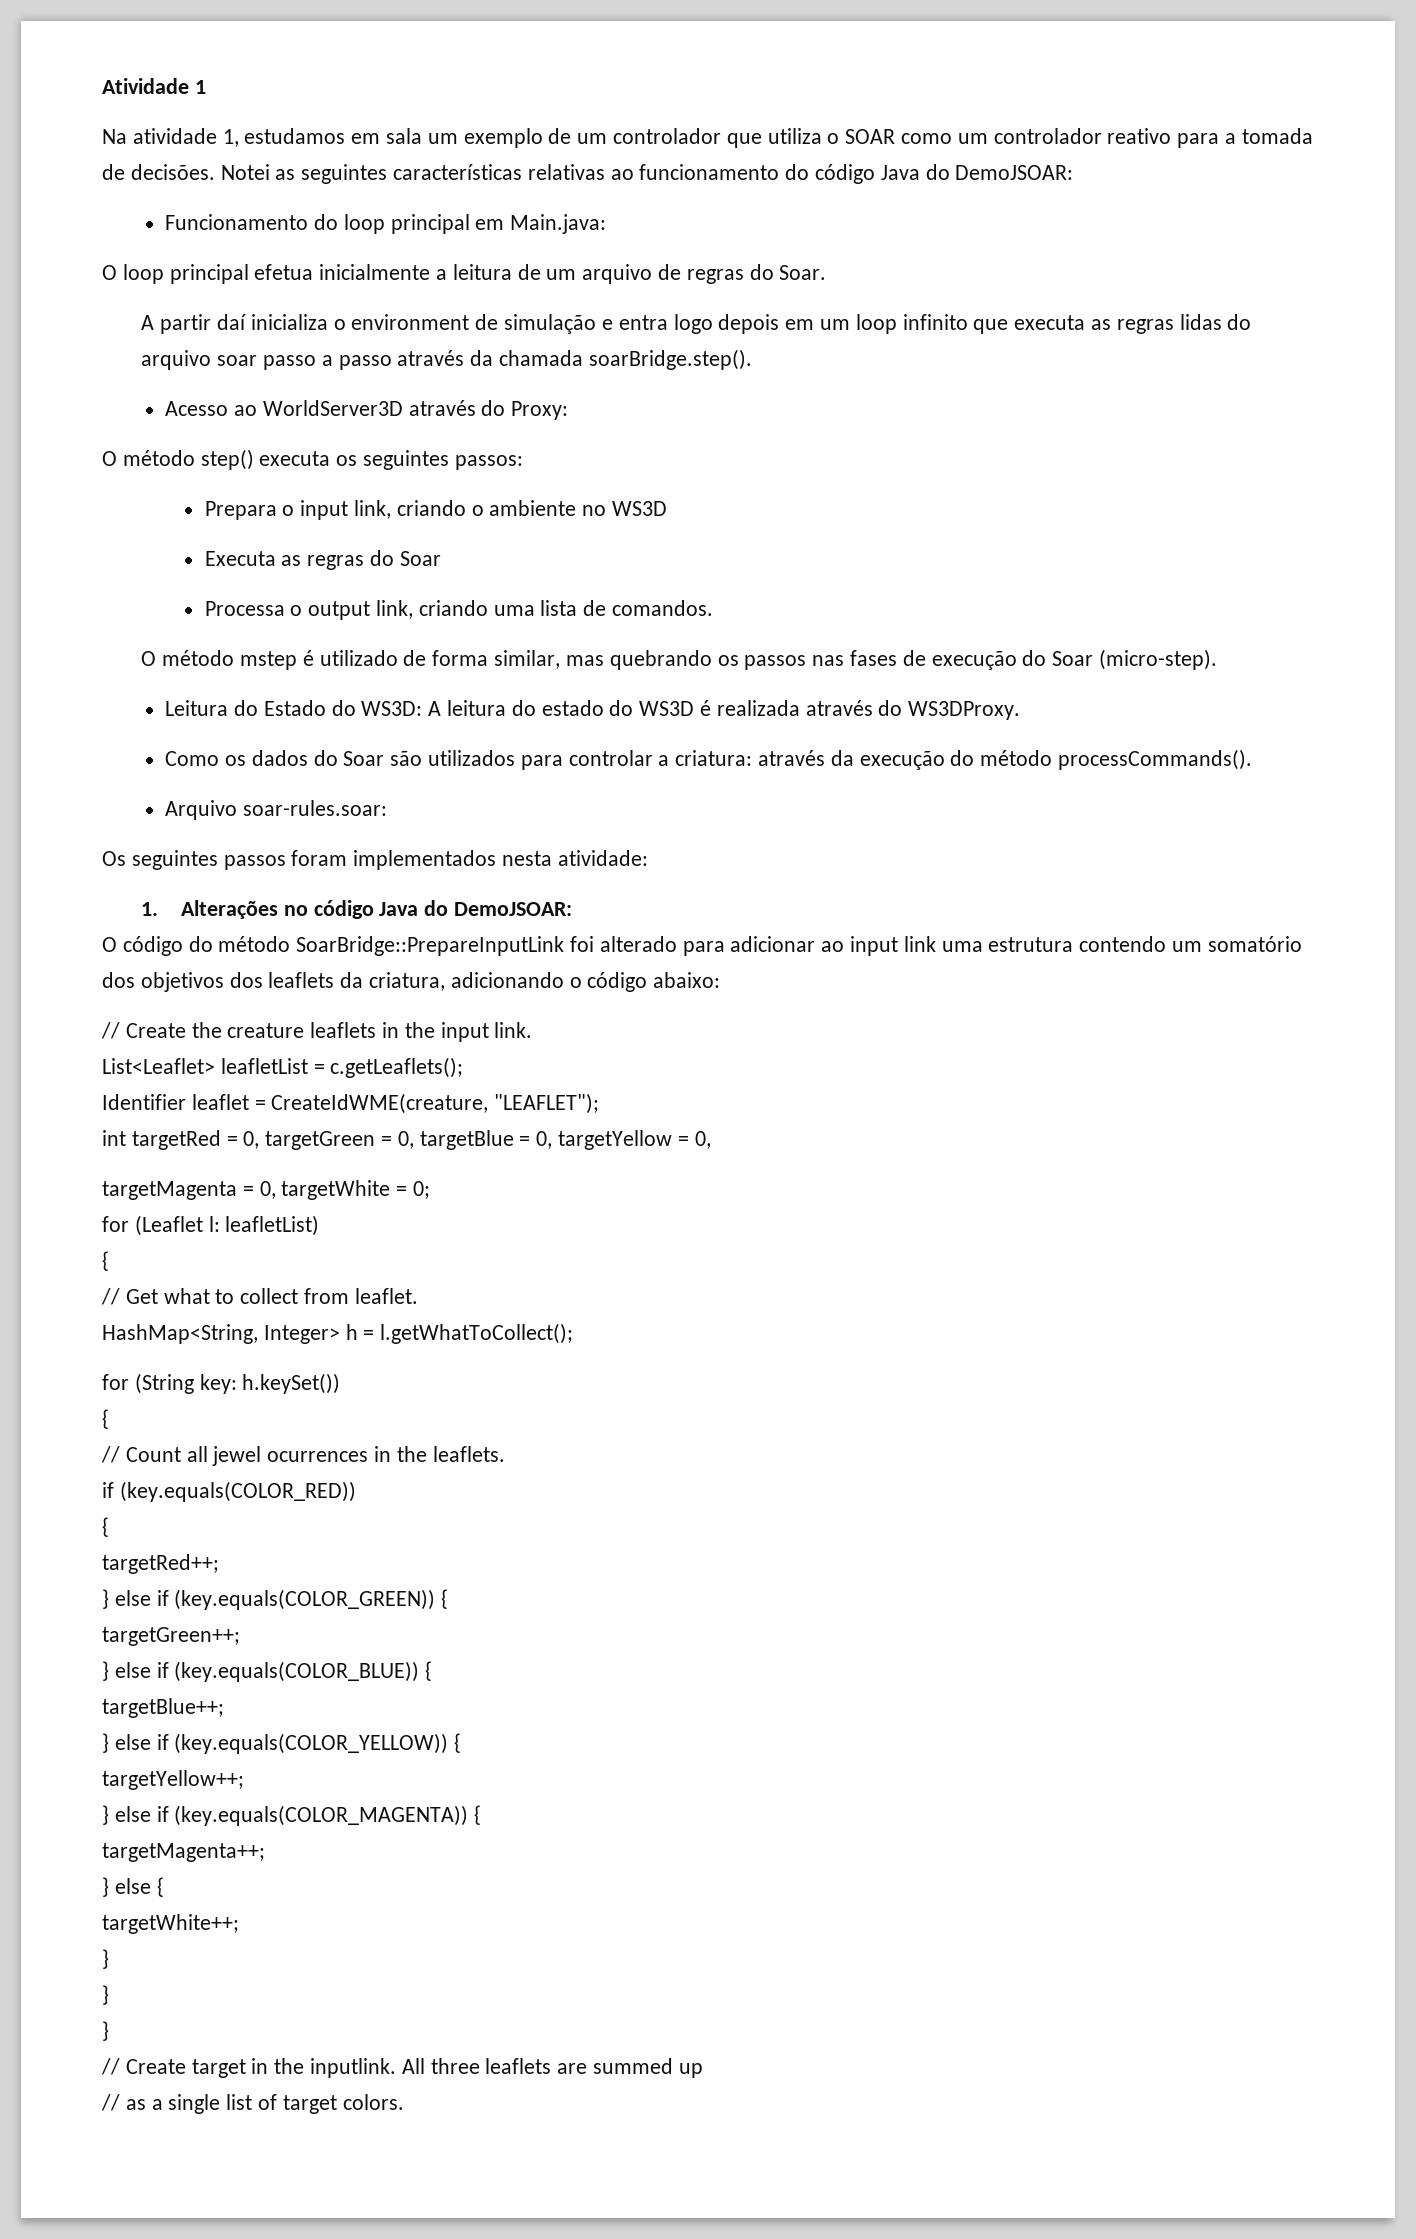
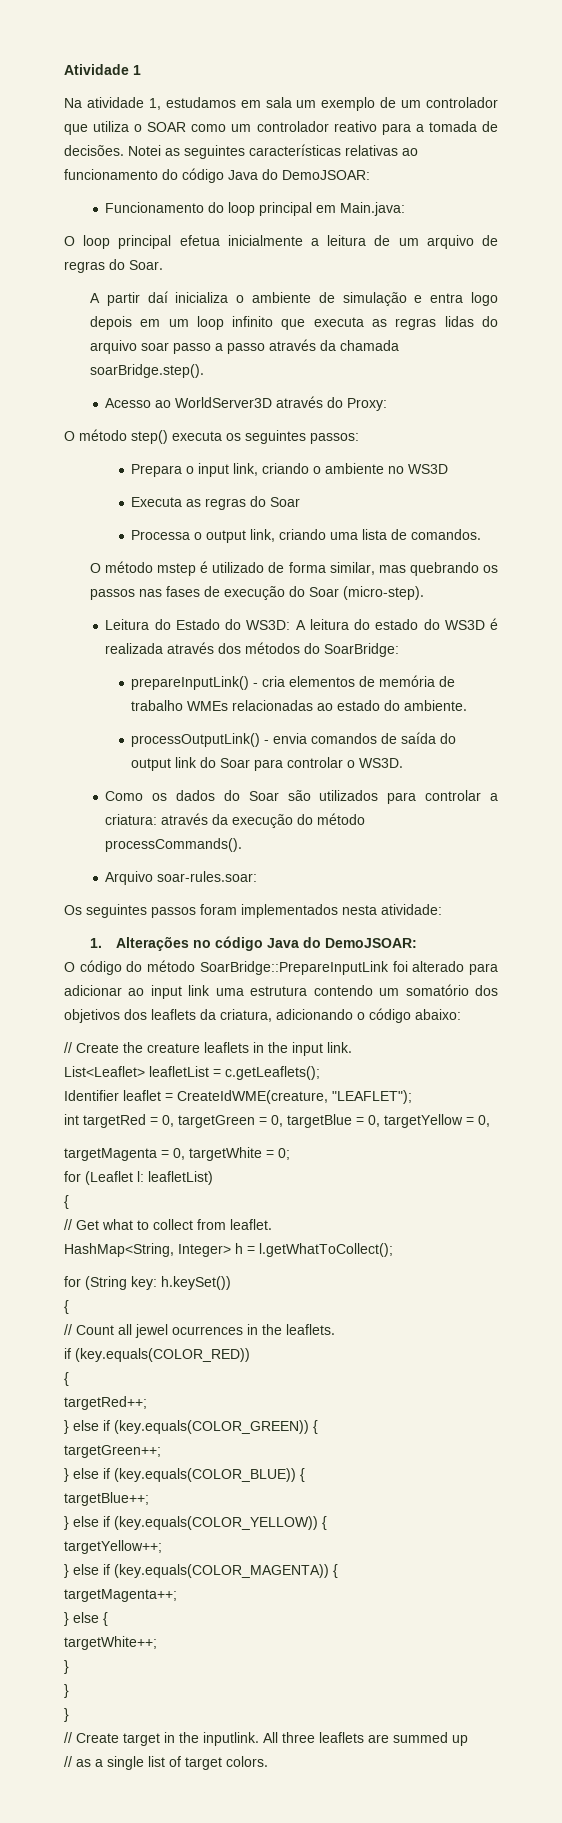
- A partir daí inicializa o environment de simulação e entra logo depois em um loop infinito que executa as regras lidas do arquivo soar passo a passo através da chamada soarBridge.step().
+ A partir daí inicializa o ambiente de simulação e entra logo depois em um loop infinito que executa as regras lidas do arquivo soar passo a passo através da chamada soarBridge.step().
- Leitura do Estado do WS3D: A leitura do estado do WS3D é realizada através do WS3DProxy.
+ Leitura do Estado do WS3D: A leitura do estado do WS3D é realizada através dos métodos do SoarBridge:
+ prepareInputLink() - cria elementos de memória de trabalho WMEs relacionadas ao estado do ambiente.
+ processOutputLink() - envia comandos de saída do output link do Soar para controlar o WS3D.

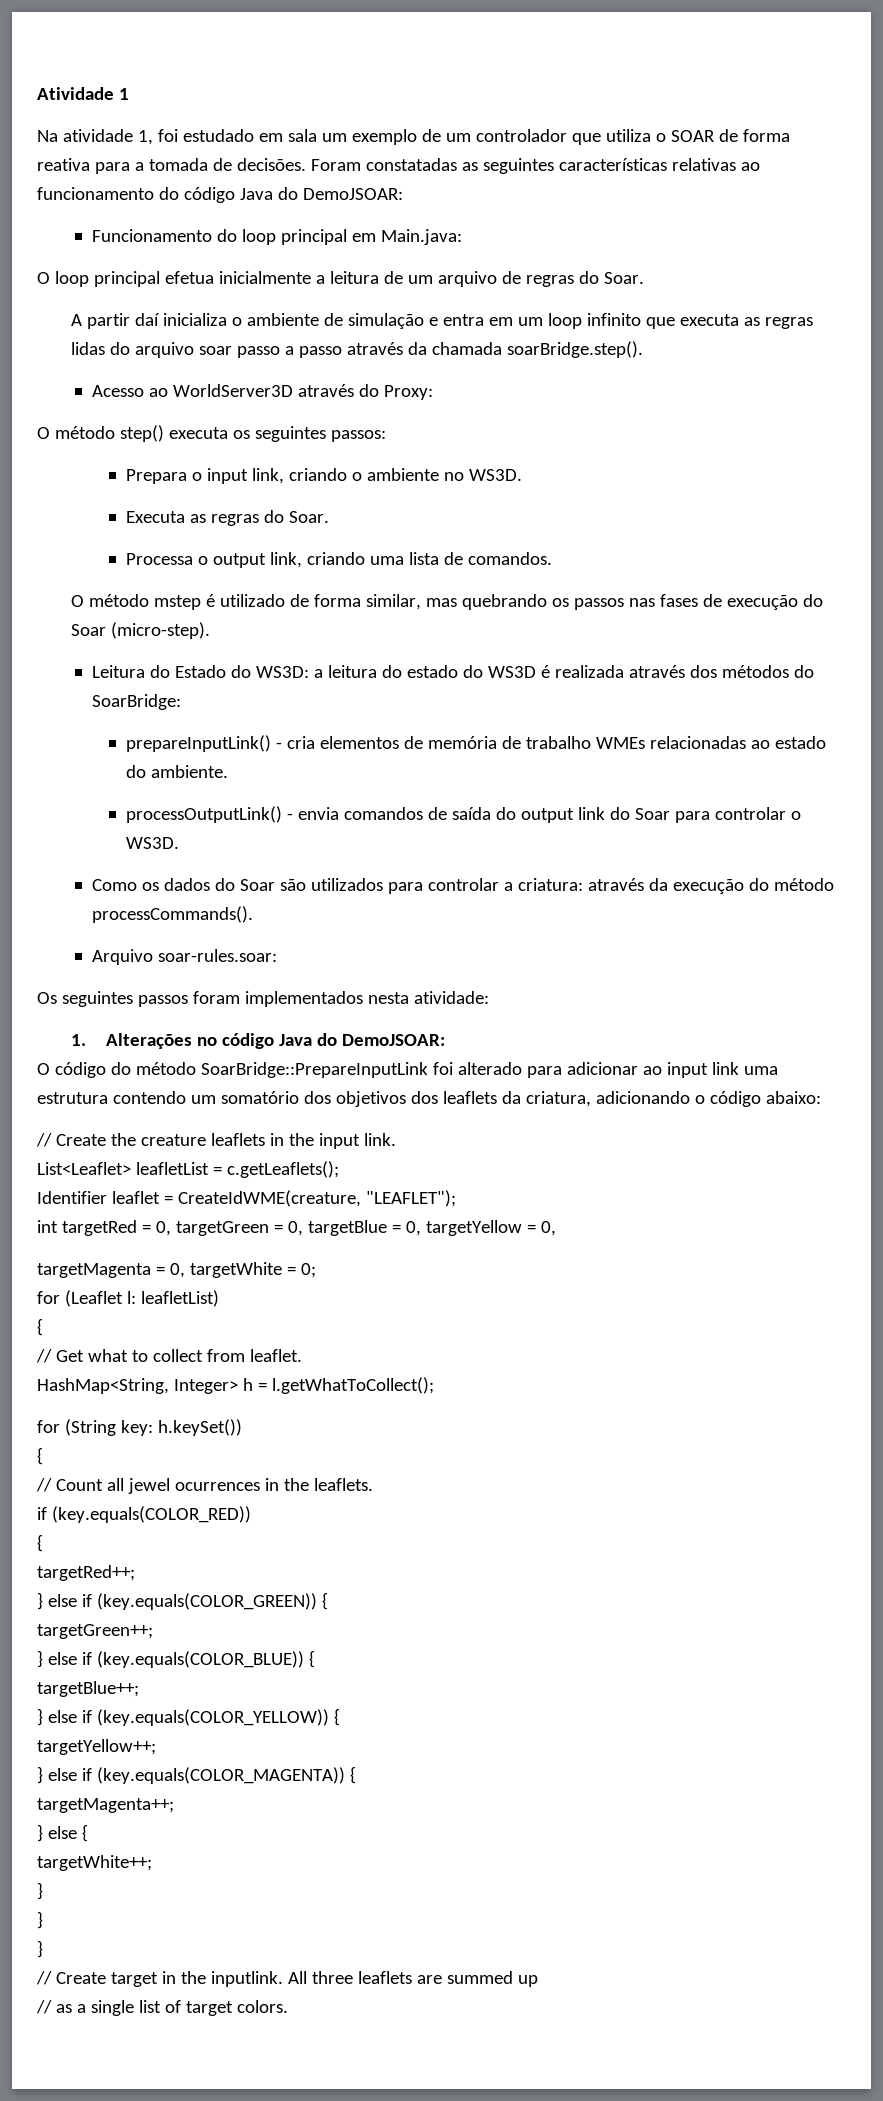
- Na atividade 1, estudamos em sala um exemplo de um controlador que utiliza o SOAR como um controlador reativo para a tomada de decisões.
+ Na atividade 1, foi estudado em sala um exemplo de um controlador que utiliza o SOAR de forma reativa para a tomada de decisões.
- Notei as seguintes características relativas ao funcionamento do código Java do DemoJSOAR:
+ Foram constatadas as seguintes características relativas ao funcionamento do código Java do DemoJSOAR:
- A partir daí inicializa o ambiente de simulação e entra logo depois em um loop infinito que executa as regras lidas do arquivo soar passo a passo através da chamada soarBridge.step().
+ A partir daí inicializa o ambiente de simulação e entra em um loop infinito que executa as regras lidas do arquivo soar passo a passo através da chamada soarBridge.step().
- Prepara o input link, criando o ambiente no WS3D
+ Prepara o input link, criando o ambiente no WS3D.
- Executa as regras do Soar
+ Executa as regras do Soar.
- Leitura do Estado do WS3D: A leitura do estado do WS3D é realizada através dos métodos do SoarBridge:
+ Leitura do Estado do WS3D: a leitura do estado do WS3D é realizada através dos métodos do SoarBridge:

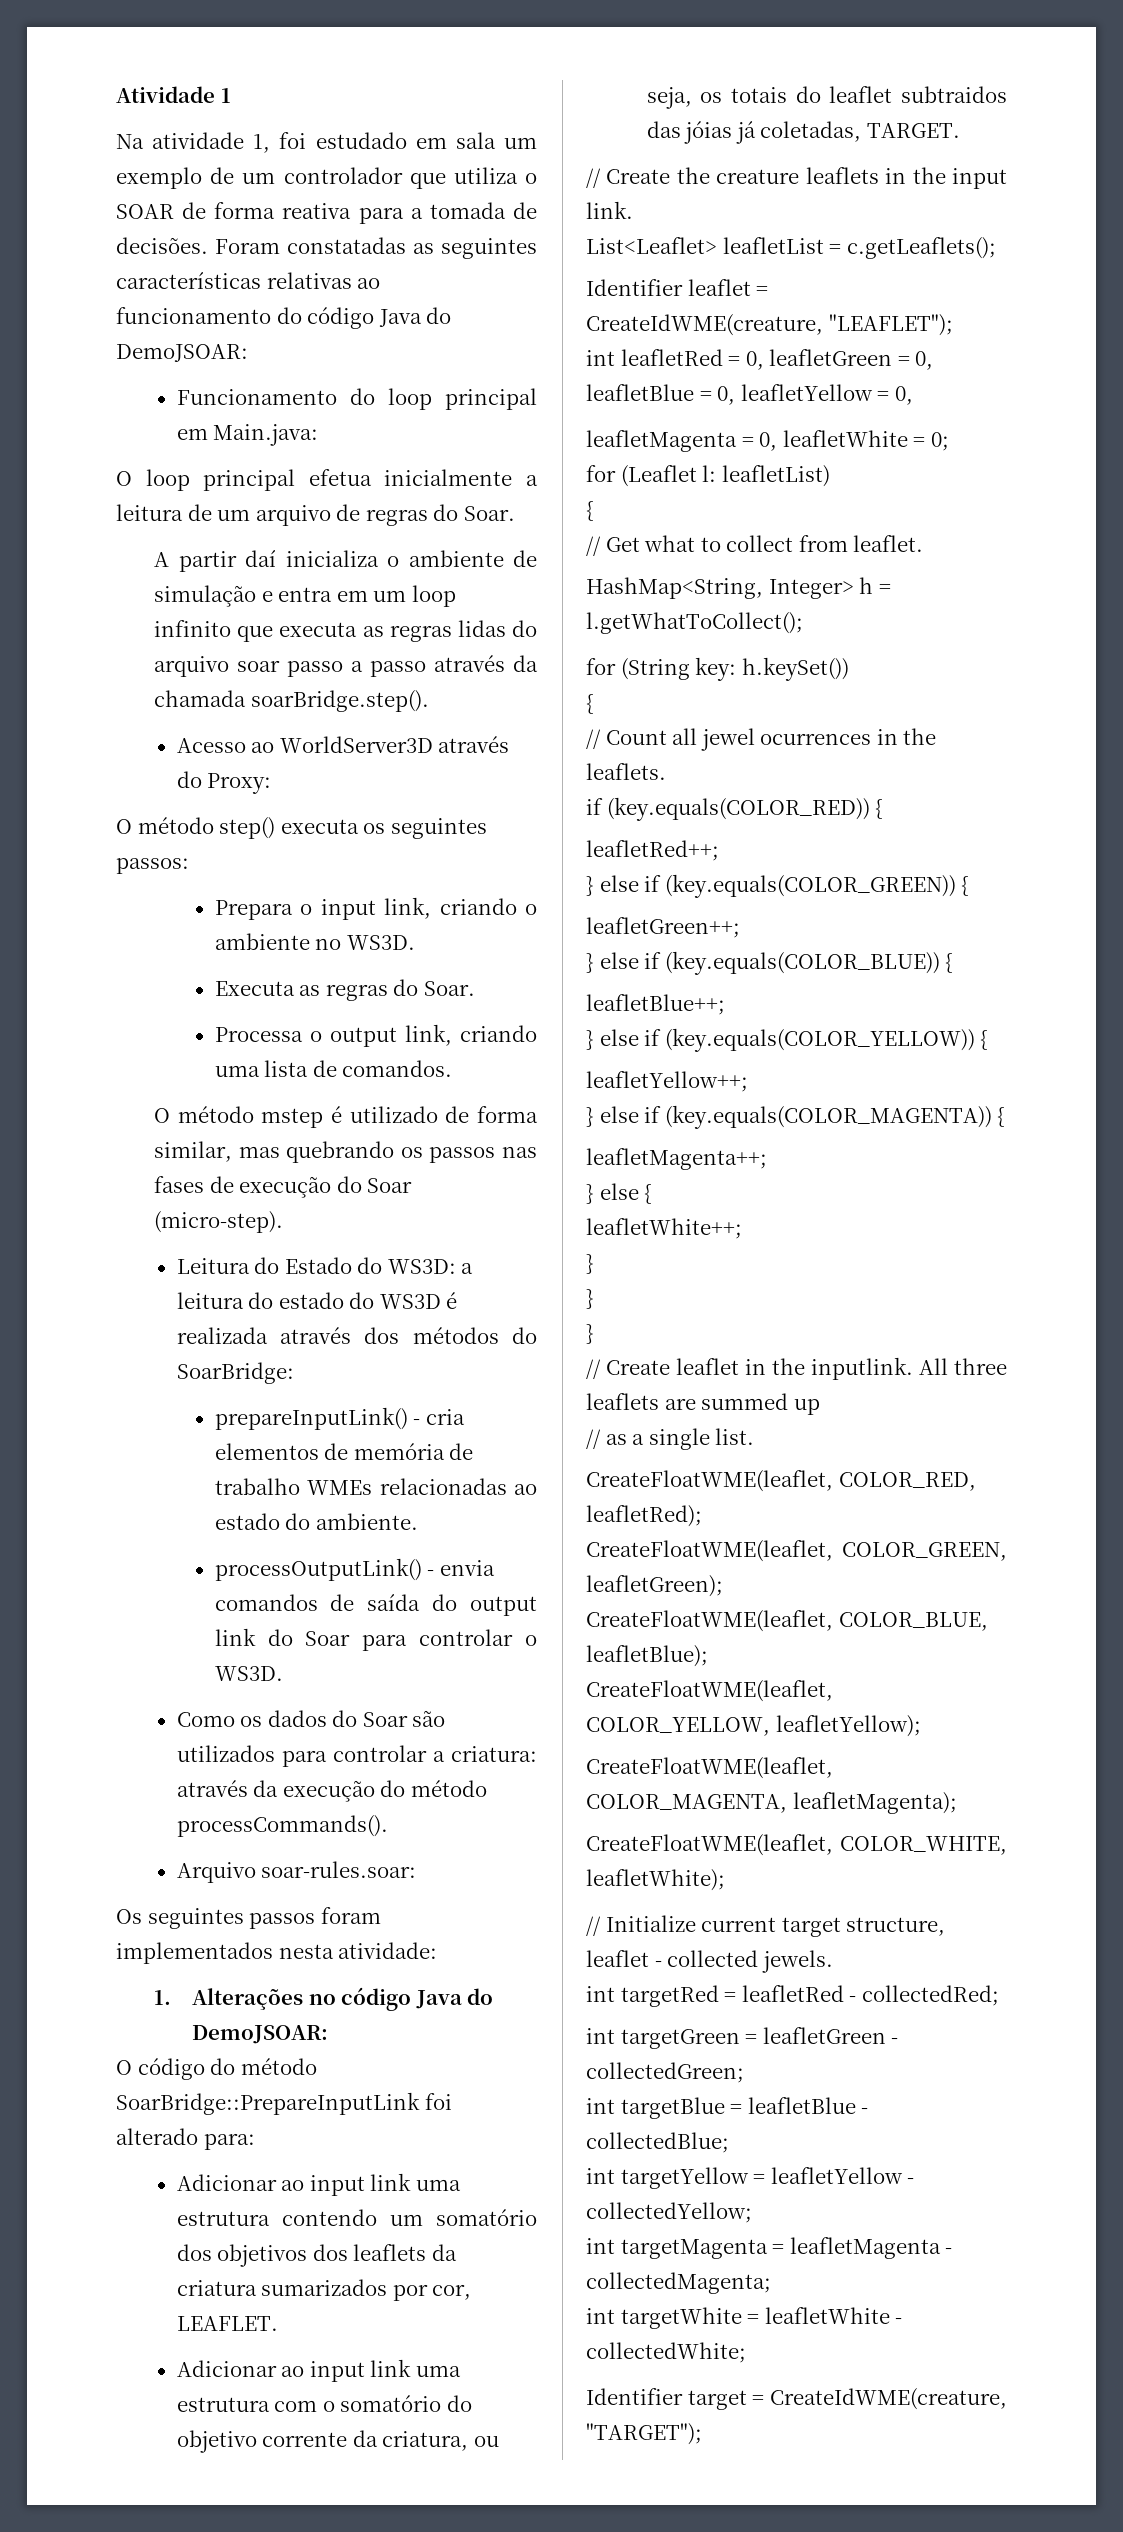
- O código do método SoarBridge::PrepareInputLink foi alterado para adicionar ao input link uma estrutura contendo um somatório dos objetivos dos leaflets da criatura, adicionando o código abaixo:
+ O código do método SoarBridge::PrepareInputLink foi alterado para:
+ Adicionar ao input link uma estrutura contendo um somatório dos objetivos dos leaflets da criatura sumarizados por cor, LEAFLET.
+ Adicionar ao input link uma estrutura com o somatório do objetivo corrente da criatura, ou seja, os totais do leaflet subtraidos das jóias já coletadas, TARGET.
- int targetRed = 0, targetGreen = 0, targetBlue = 0, targetYellow = 0,
+ int leafletRed = 0, leafletGreen = 0, leafletBlue = 0, leafletYellow = 0,
- targetMagenta = 0, targetWhite = 0;
+ leafletMagenta = 0, leafletWhite = 0;
- if (key.equals(COLOR_RED))
- {
- targetRed++;
+ if (key.equals(COLOR_RED)) {
+ leafletRed++;
- targetGreen++;
+ leafletGreen++;
- targetBlue++;
+ leafletBlue++;
- targetYellow++;
+ leafletYellow++;
- targetMagenta++;
+ leafletMagenta++;
- targetWhite++;
+ leafletWhite++;
- // Create target in the inputlink.
+ // Create leaflet in the inputlink.
- // as a single list of target colors.
+ // as a single list.
+ CreateFloatWME(leaflet, COLOR_RED, leafletRed);
+ CreateFloatWME(leaflet, COLOR_GREEN, leafletGreen);
+ CreateFloatWME(leaflet, COLOR_BLUE, leafletBlue);
+ CreateFloatWME(leaflet, COLOR_YELLOW, leafletYellow);
+ CreateFloatWME(leaflet, COLOR_MAGENTA, leafletMagenta);
+ CreateFloatWME(leaflet, COLOR_WHITE, leafletWhite);
+ // Initialize current target structure, leaflet - collected jewels.
+ int targetRed = leafletRed - collectedRed;
+ int targetGreen = leafletGreen - collectedGreen;
+ int targetBlue = leafletBlue - collectedBlue;
+ int targetYellow = leafletYellow - collectedYellow;
+ int targetMagenta = leafletMagenta - collectedMagenta;
+ int targetWhite = leafletWhite - collectedWhite;
+ Identifier target = CreateIdWME(creature, "TARGET");

